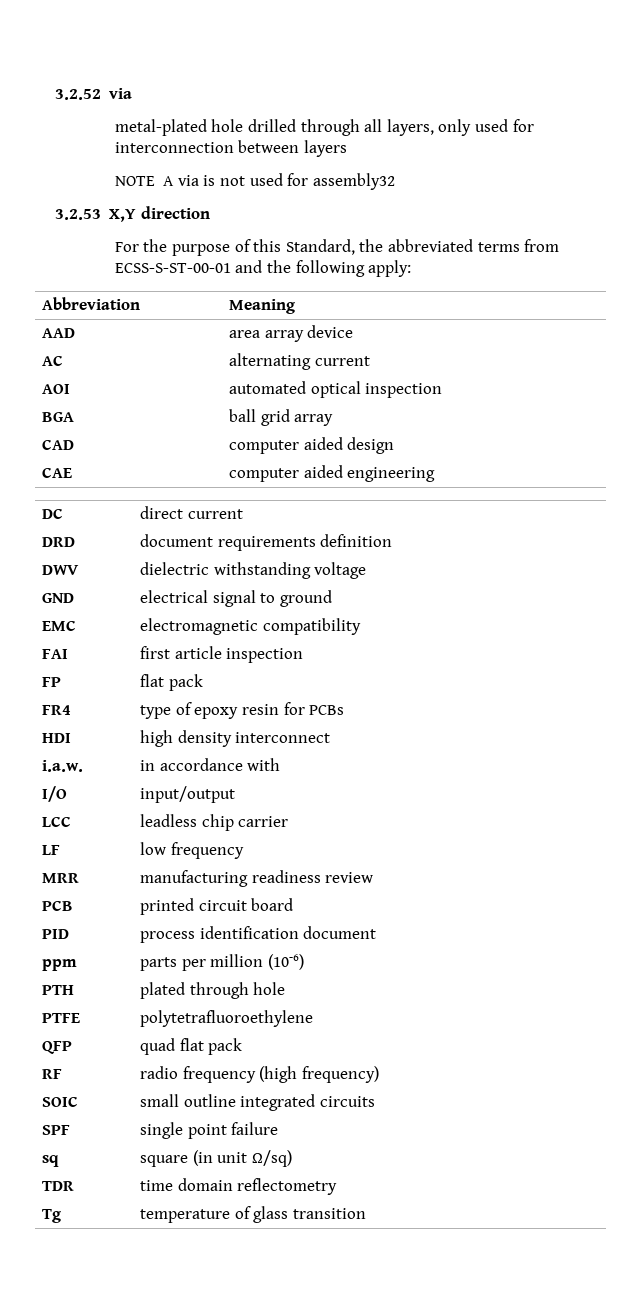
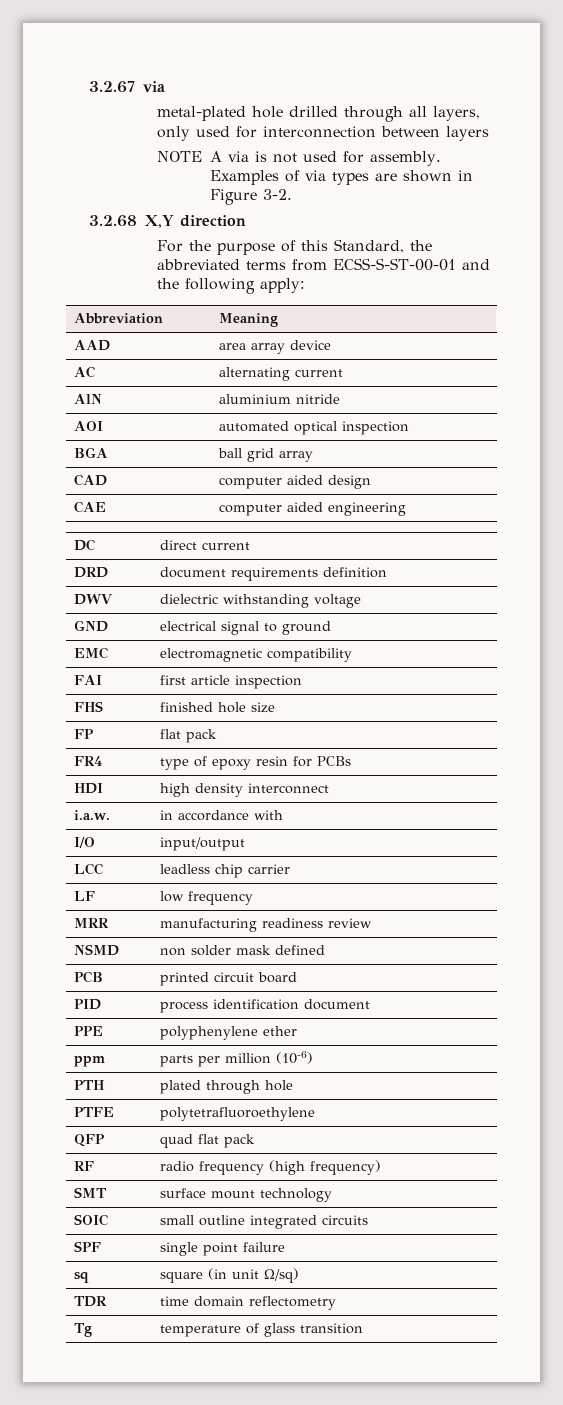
- 3.2.52 via
+ 3.2.67 via
- NOTE A via is not used for assembly32
- 3.2.53 X,Y direction
+ NOTE A via is not used for assembly. Examples of via types are shown in Figure 3-2.
+ 3.2.68 X,Y direction
+ AlN | aluminium nitride
+ FHS | finished hole size
+ NSMD | non solder mask defined
+ PPE | polyphenylene ether
+ SMT | surface mount technology

